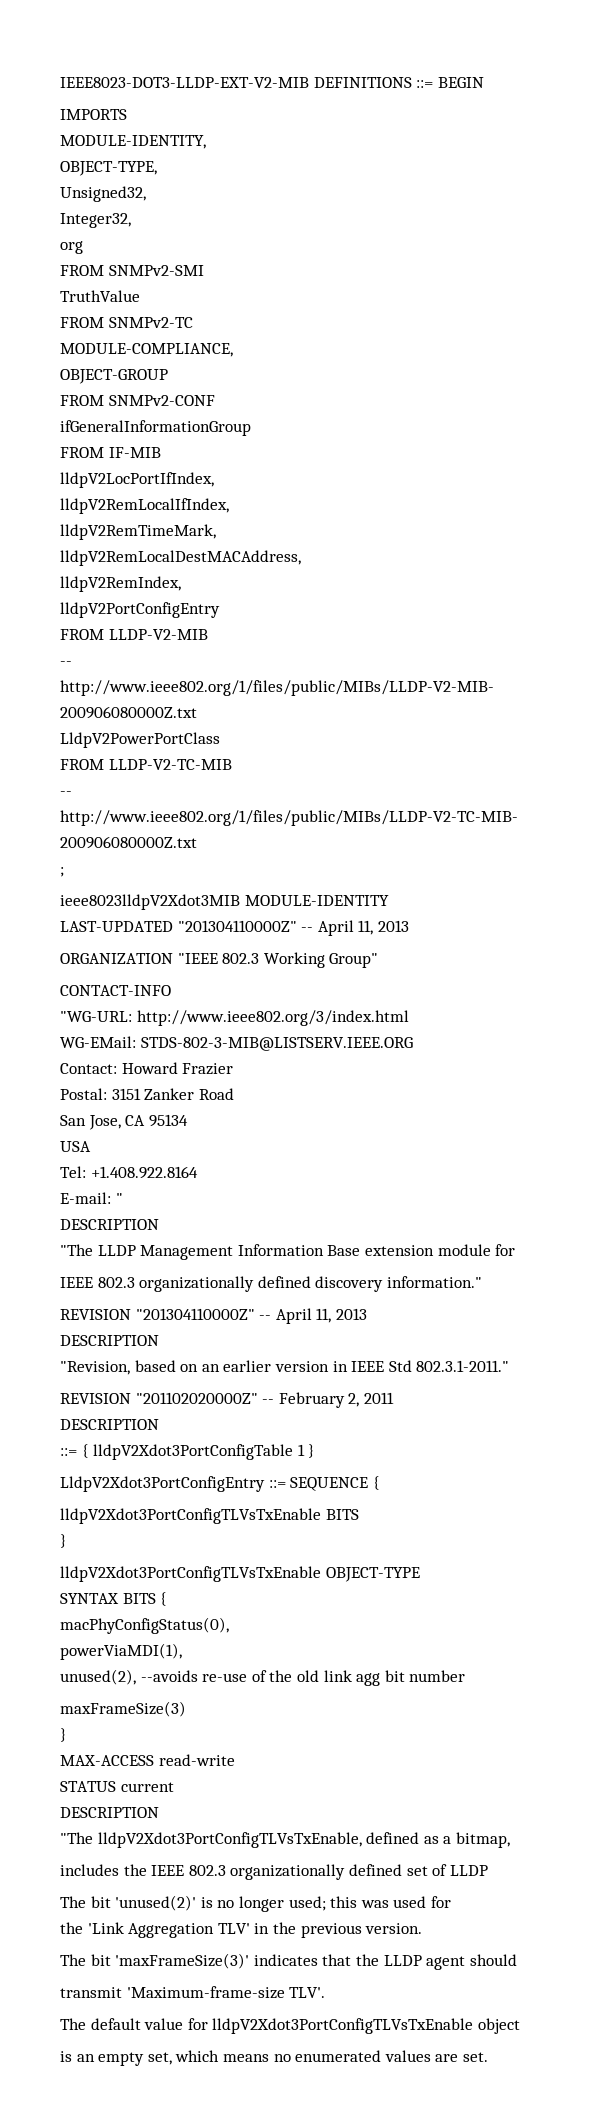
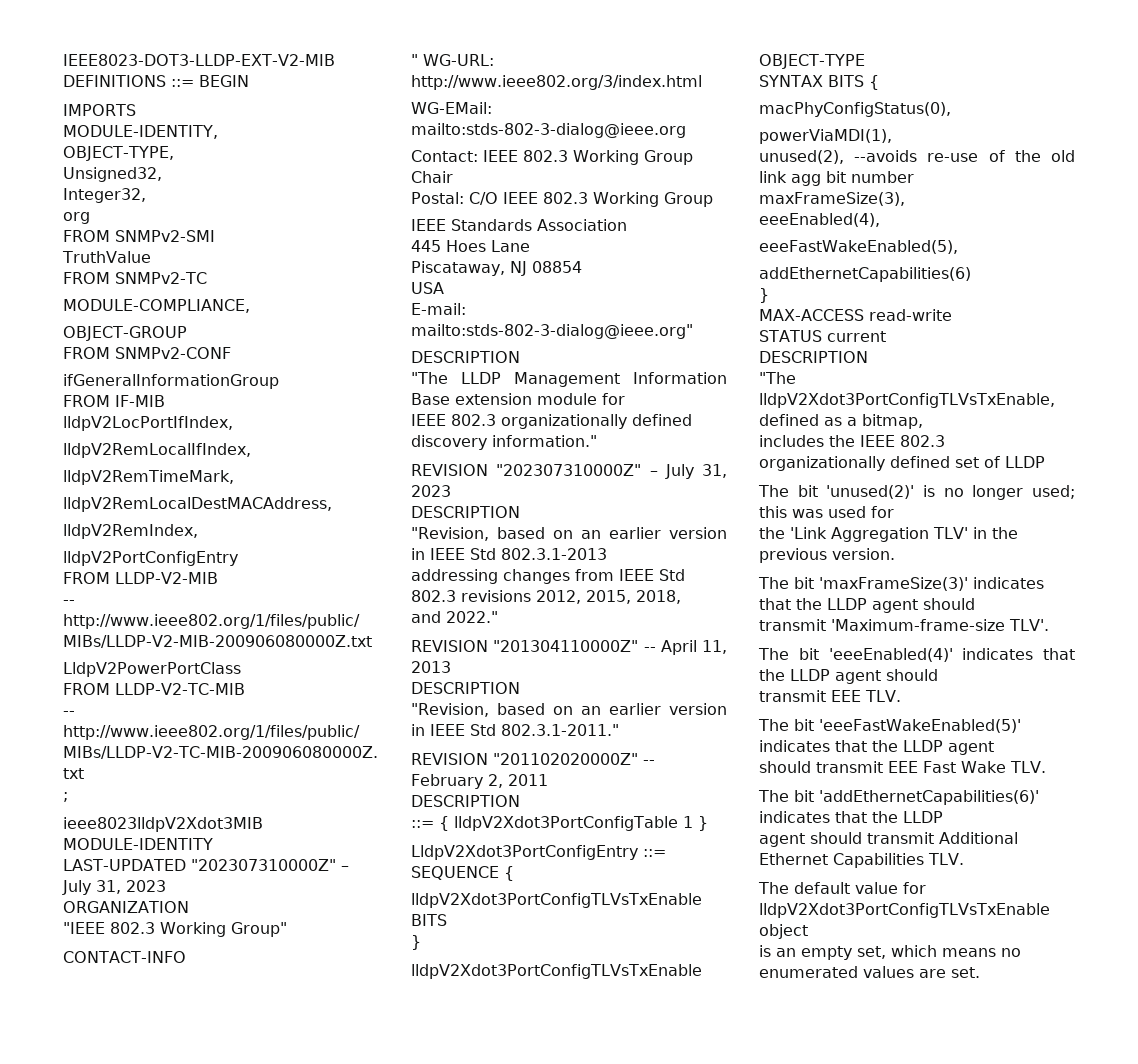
- LAST-UPDATED "201304110000Z" -- April 11, 2013
+ LAST-UPDATED "202307310000Z" – July 31, 2023
- ORGANIZATION "IEEE 802.3 Working Group"
+ ORGANIZATION
+ "IEEE 802.3 Working Group"
- "WG-URL: http://www.ieee802.org/3/index.html
+ " WG-URL: http://www.ieee802.org/3/index.html
- WG-EMail: STDS-802-3-MIB@LISTSERV.IEEE.ORG
+ WG-EMail: mailto:stds-802-3-dialog@ieee.org
- Contact: Howard Frazier
- Postal: 3151 Zanker Road
- San Jose, CA 95134
+ Contact: IEEE 802.3 Working Group Chair
+ Postal: C/O IEEE 802.3 Working Group
+ IEEE Standards Association
+ 445 Hoes Lane
+ Piscataway, NJ 08854
- Tel: +1.408.922.8164
- E-mail: "
+ E-mail: mailto:stds-802-3-dialog@ieee.org"
+ REVISION "202307310000Z" – July 31, 2023
+ DESCRIPTION
+ "Revision, based on an earlier version in IEEE Std 802.3.1-2013
+ addressing changes from IEEE Std 802.3 revisions 2012, 2015, 2018,
+ and 2022."
- maxFrameSize(3)
+ maxFrameSize(3),
+ eeeEnabled(4),
+ eeeFastWakeEnabled(5),
+ addEthernetCapabilities(6)
+ The bit 'eeeEnabled(4)' indicates that the LLDP agent should
+ transmit EEE TLV.
+ The bit 'eeeFastWakeEnabled(5)' indicates that the LLDP agent
+ should transmit EEE Fast Wake TLV.
+ The bit 'addEthernetCapabilities(6)' indicates that the LLDP
+ agent should transmit Additional Ethernet Capabilities TLV.

